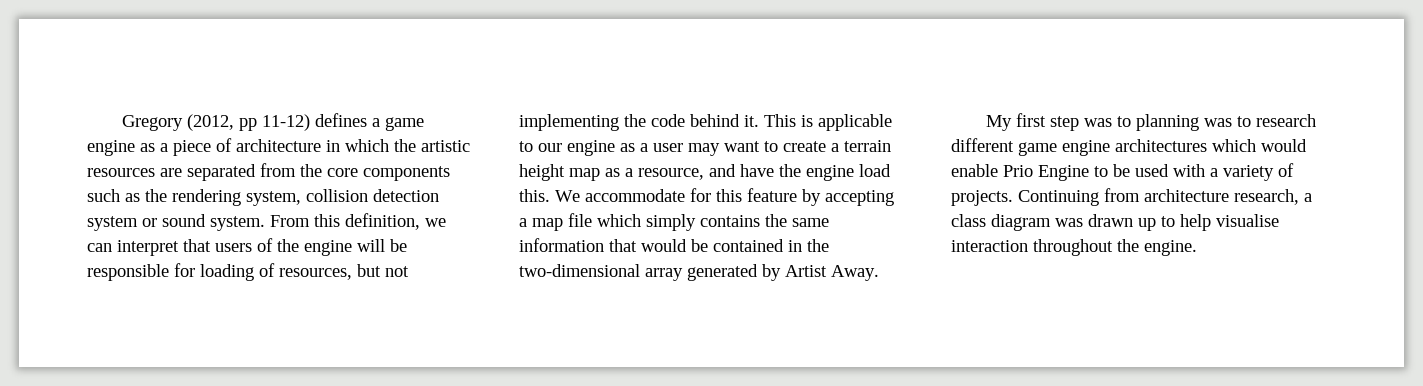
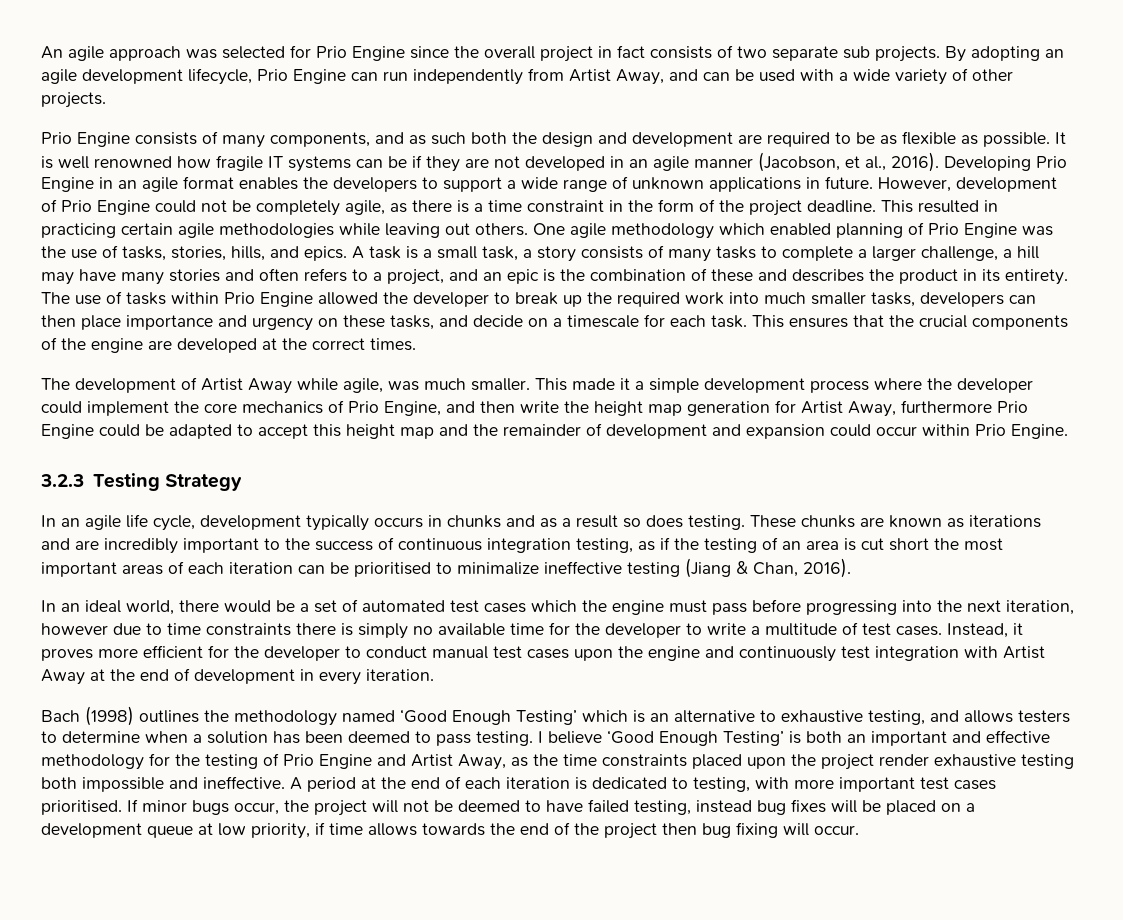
- Gregory (2012, pp 11-12) defines a game engine as a piece of architecture in which the artistic resources are separated from the core components such as the rendering system, collision detection system or sound system. From this definition, we can interpret that users of the engine will be responsible for loading of resources, but not implementing the code behind it. This is applicable to our engine as a user may want to create a terrain height map as a resource, and have the engine load this. We accommodate for this feature by accepting a map file which simply contains the same information that would be contained in the two-dimensional array generated by Artist Away.
- My first step was to planning was to research different game engine architectures which would enable Prio Engine to be used with a variety of projects. Continuing from architecture research, a class diagram was drawn up to help visualise interaction throughout the engine.
+ An agile approach was selected for Prio Engine since the overall project in fact consists of two separate sub projects. By adopting an agile development lifecycle, Prio Engine can run independently from Artist Away, and can be used with a wide variety of other projects.
+ Prio Engine consists of many components, and as such both the design and development are required to be as flexible as possible. It is well renowned how fragile IT systems can be if they are not developed in an agile manner (Jacobson, et al., 2016). Developing Prio Engine in an agile format enables the developers to support a wide range of unknown applications in future. However, development of Prio Engine could not be completely agile, as there is a time constraint in the form of the project deadline. This resulted in practicing certain agile methodologies while leaving out others. One agile methodology which enabled planning of Prio Engine was the use of tasks, stories, hills, and epics. A task is a small task, a story consists of many tasks to complete a larger challenge, a hill may have many stories and often refers to a project, and an epic is the combination of these and describes the product in its entirety. The use of tasks within Prio Engine allowed the developer to break up the required work into much smaller tasks, developers can then place importance and urgency on these tasks, and decide on a timescale for each task. This ensures that the crucial components of the engine are developed at the correct times.
+ The development of Artist Away while agile, was much smaller. This made it a simple development process where the developer could implement the core mechanics of Prio Engine, and then write the height map generation for Artist Away, furthermore Prio Engine could be adapted to accept this height map and the remainder of development and expansion could occur within Prio Engine.
+ 3.2.3 Testing Strategy
+ In an agile life cycle, development typically occurs in chunks and as a result so does testing. These chunks are known as iterations and are incredibly important to the success of continuous integration testing, as if the testing of an area is cut short the most important areas of each iteration can be prioritised to minimalize ineffective testing (Jiang & Chan, 2016).
+ In an ideal world, there would be a set of automated test cases which the engine must pass before progressing into the next iteration, however due to time constraints there is simply no available time for the developer to write a multitude of test cases. Instead, it proves more efficient for the developer to conduct manual test cases upon the engine and continuously test integration with Artist Away at the end of development in every iteration.
+ Bach (1998) outlines the methodology named ‘Good Enough Testing’ which is an alternative to exhaustive testing, and allows testers to determine when a solution has been deemed to pass testing. I believe ‘Good Enough Testing’ is both an important and effective methodology for the testing of Prio Engine and Artist Away, as the time constraints placed upon the project render exhaustive testing both impossible and ineffective. A period at the end of each iteration is dedicated to testing, with more important test cases prioritised. If minor bugs occur, the project will not be deemed to have failed testing, instead bug fixes will be placed on a development queue at low priority, if time allows towards the end of the project then bug fixing will occur.

